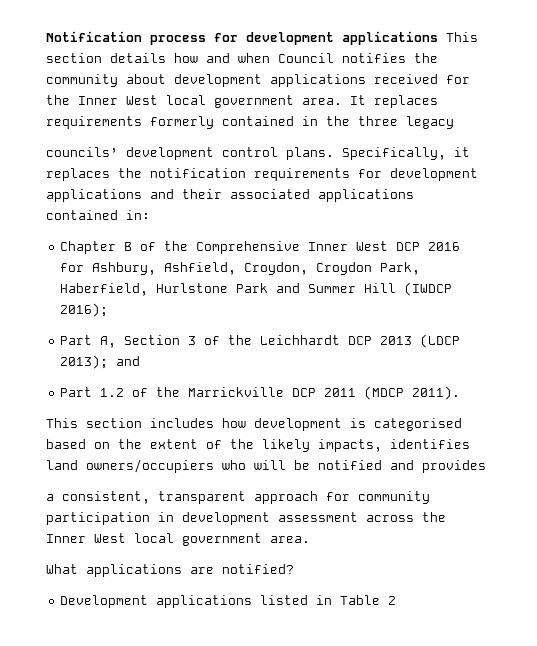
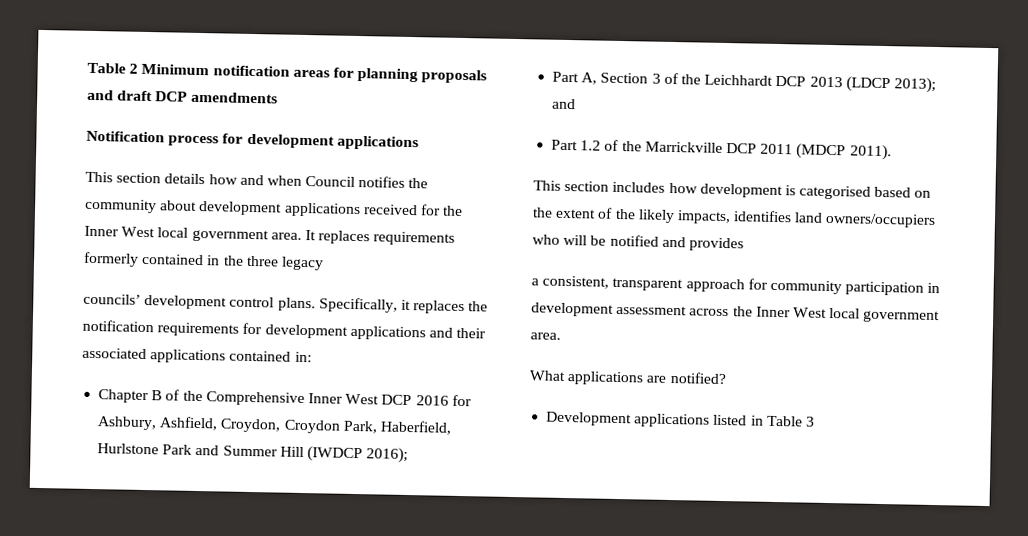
+ Table 2 Minimum notification areas for planning proposals and draft DCP amendments
- Notification process for development applications This section details how and when Council notifies the community about development applications received for the Inner West local government area.
+ Notification process for development applications
+ This section details how and when Council notifies the community about development applications received for the Inner West local government area.
- Development applications listed in Table 2
+ Development applications listed in Table 3

